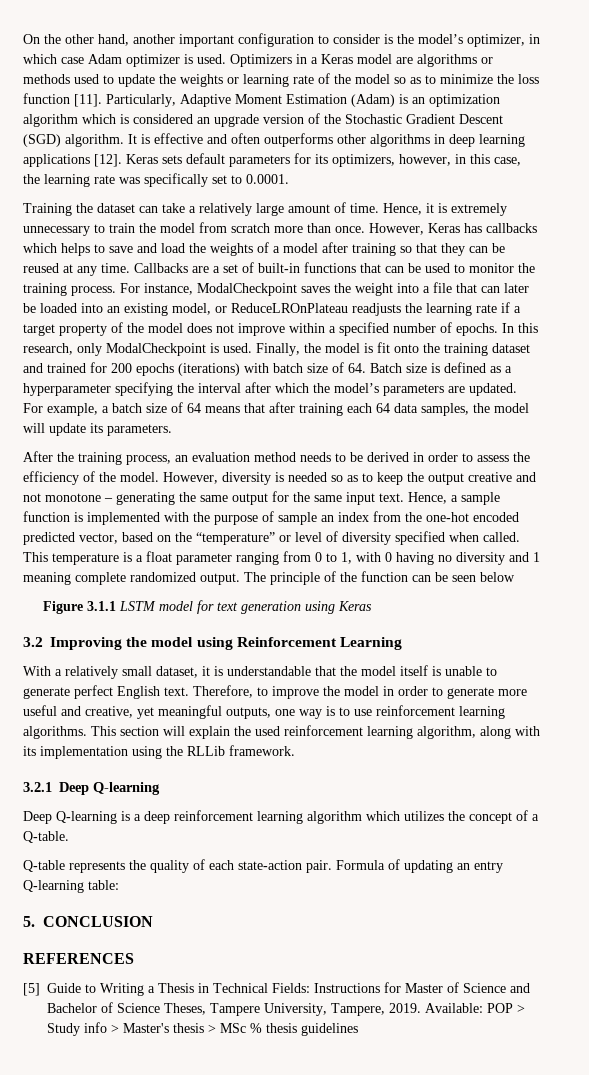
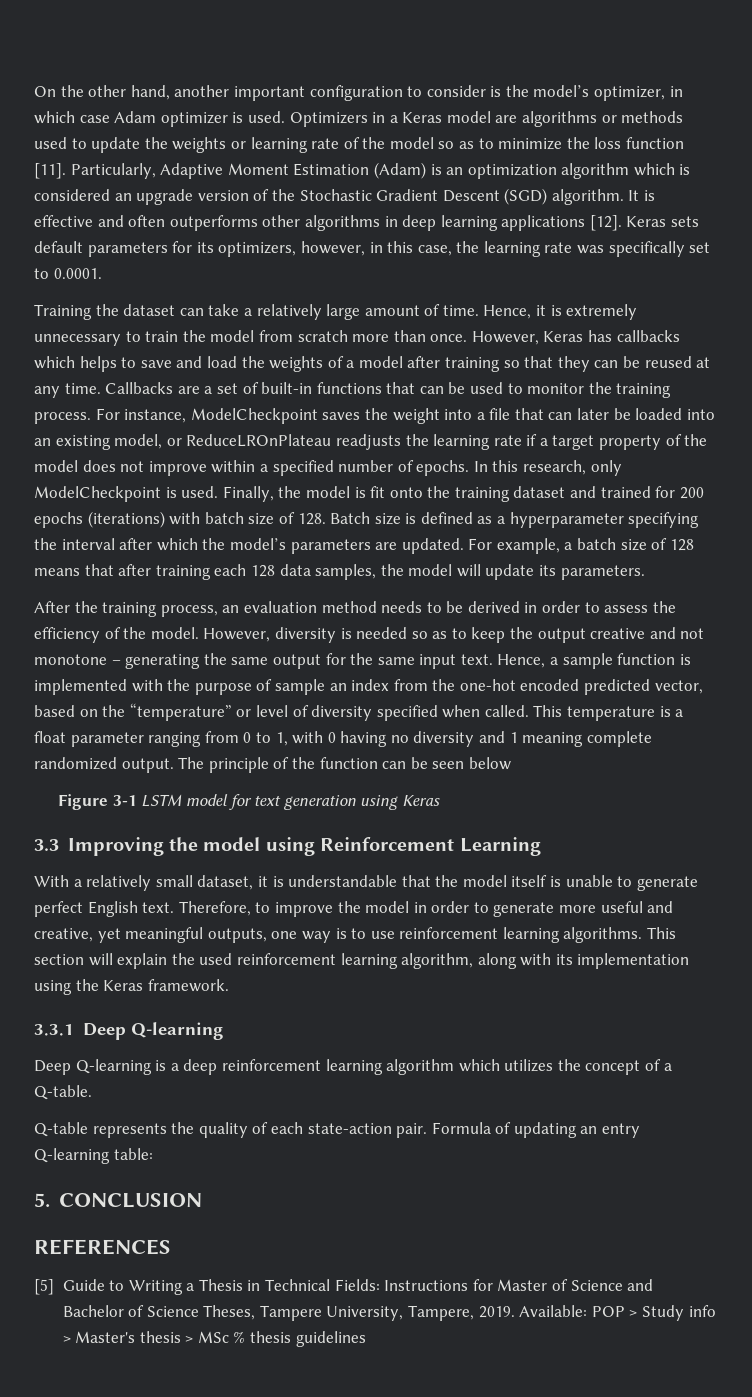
- For instance, ModalCheckpoint saves the weight into a file that can later be loaded into an existing model, or ReduceLROnPlateau readjusts the learning rate if a target property of the model does not improve within a specified number of epochs.
+ For instance, ModelCheckpoint saves the weight into a file that can later be loaded into an existing model, or ReduceLROnPlateau readjusts the learning rate if a target property of the model does not improve within a specified number of epochs.
- In this research, only ModalCheckpoint is used.
+ In this research, only ModelCheckpoint is used.
- Finally, the model is fit onto the training dataset and trained for 200 epochs (iterations) with batch size of 64. Batch size is defined as a hyperparameter specifying the interval after which the model’s parameters are updated.
+ Finally, the model is fit onto the training dataset and trained for 200 epochs (iterations) with batch size of 128. Batch size is defined as a hyperparameter specifying the interval after which the model’s parameters are updated.
- For example, a batch size of 64 means that after training each 64 data samples, the model will update its parameters.
+ For example, a batch size of 128 means that after training each 128 data samples, the model will update its parameters.
- Figure 3.1.1 LSTM model for text generation using Keras
+ Figure 3-1 LSTM model for text generation using Keras
- 3.2 Improving the model using Reinforcement Learning
+ 3.3 Improving the model using Reinforcement Learning
- This section will explain the used reinforcement learning algorithm, along with its implementation using the RLLib framework.
+ This section will explain the used reinforcement learning algorithm, along with its implementation using the Keras framework.
- 3.2.1 Deep Q-learning
+ 3.3.1 Deep Q-learning

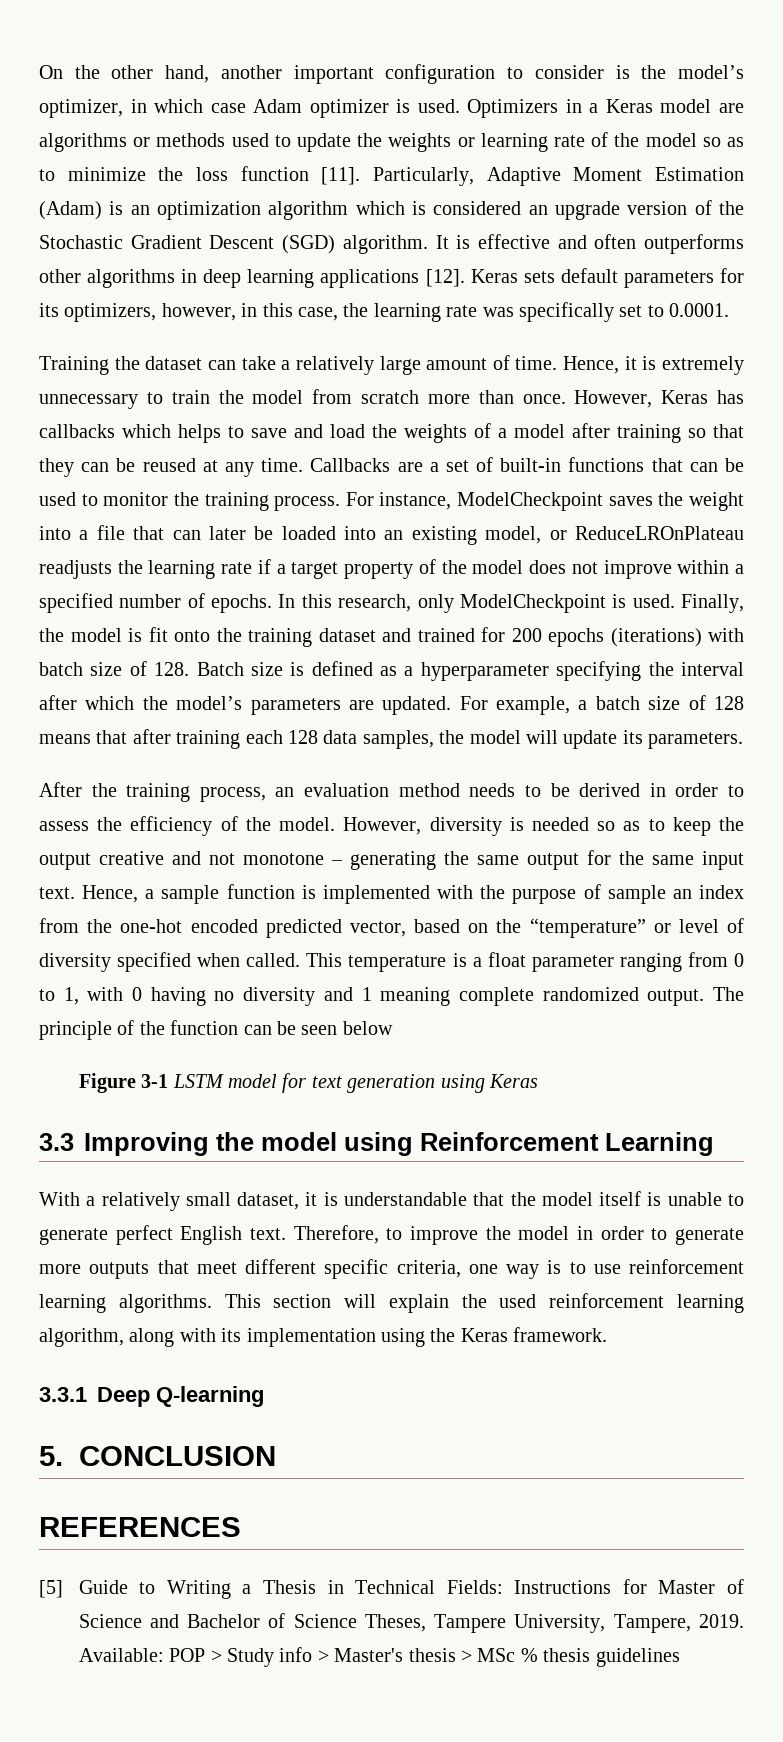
- Therefore, to improve the model in order to generate more useful and creative, yet meaningful outputs, one way is to use reinforcement learning algorithms.
+ Therefore, to improve the model in order to generate more outputs that meet different specific criteria, one way is to use reinforcement learning algorithms.
- Deep Q-learning is a deep reinforcement learning algorithm which utilizes the concept of a Q-table.
- Q-table represents the quality of each state-action pair. Formula of updating an entry Q-learning table:

